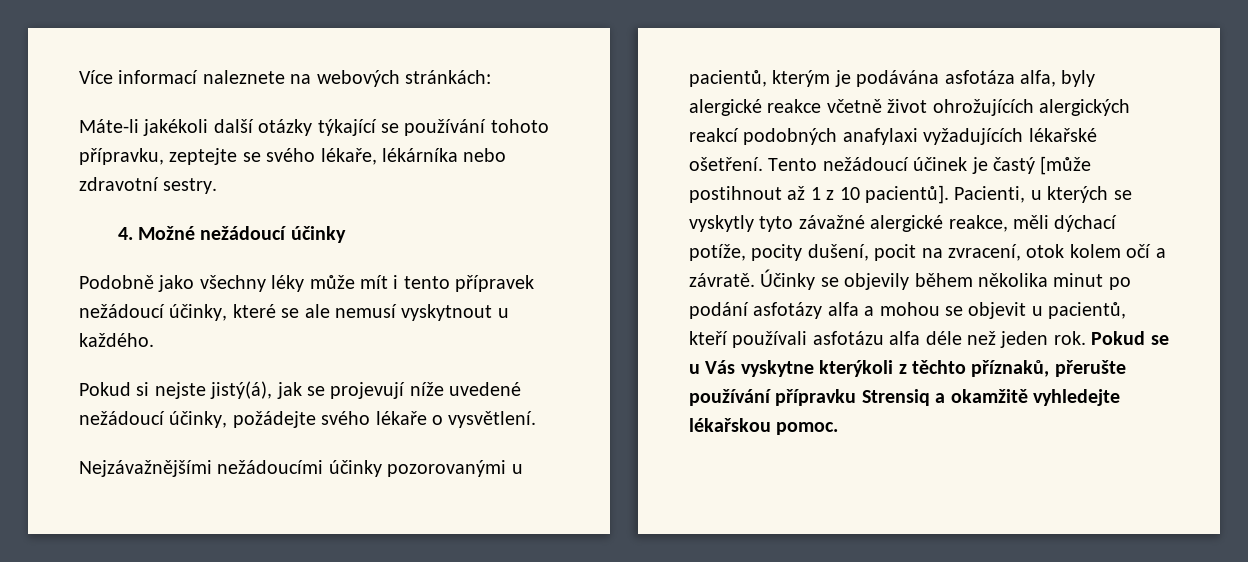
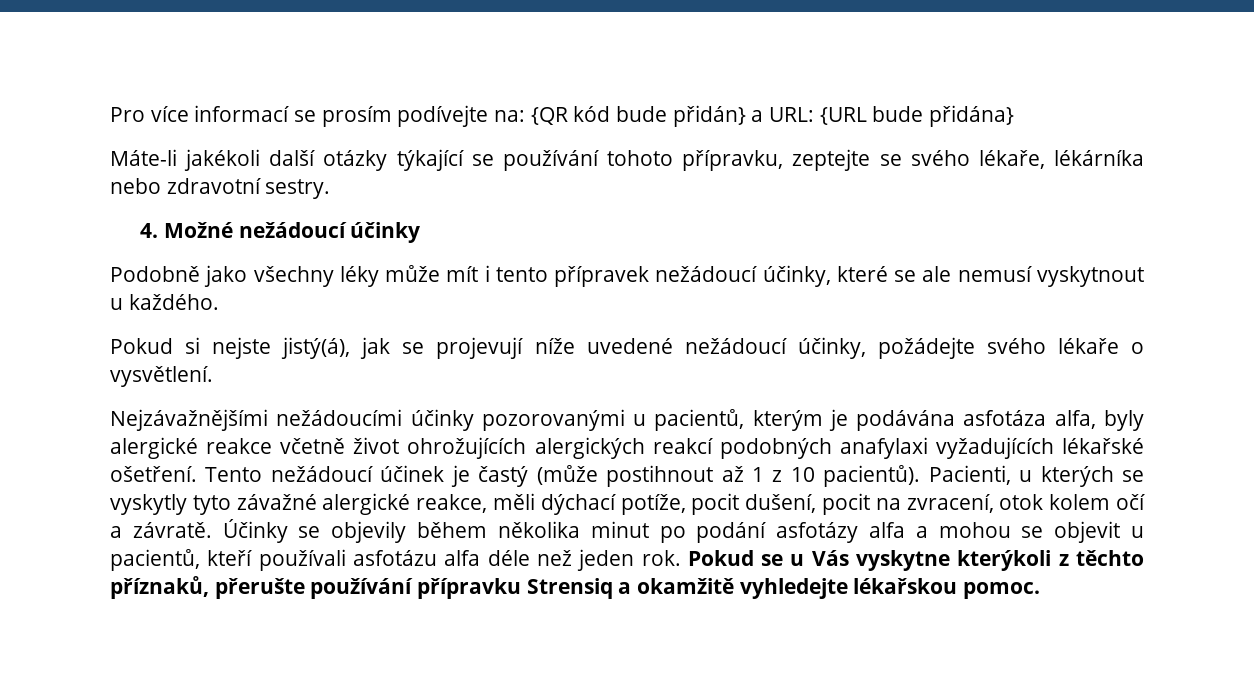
- Více informací naleznete na webových stránkách:
+ Pro více informací se prosím podívejte na: {QR kód bude přidán} a URL: {URL bude přidána}
- Tento nežádoucí účinek je častý [může postihnout až 1 z 10 pacientů].
+ Tento nežádoucí účinek je častý (může postihnout až 1 z 10 pacientů).
- Pacienti, u kterých se vyskytly tyto závažné alergické reakce, měli dýchací potíže, pocity dušení, pocit na zvracení, otok kolem očí a závratě.
+ Pacienti, u kterých se vyskytly tyto závažné alergické reakce, měli dýchací potíže, pocit dušení, pocit na zvracení, otok kolem očí a závratě.

